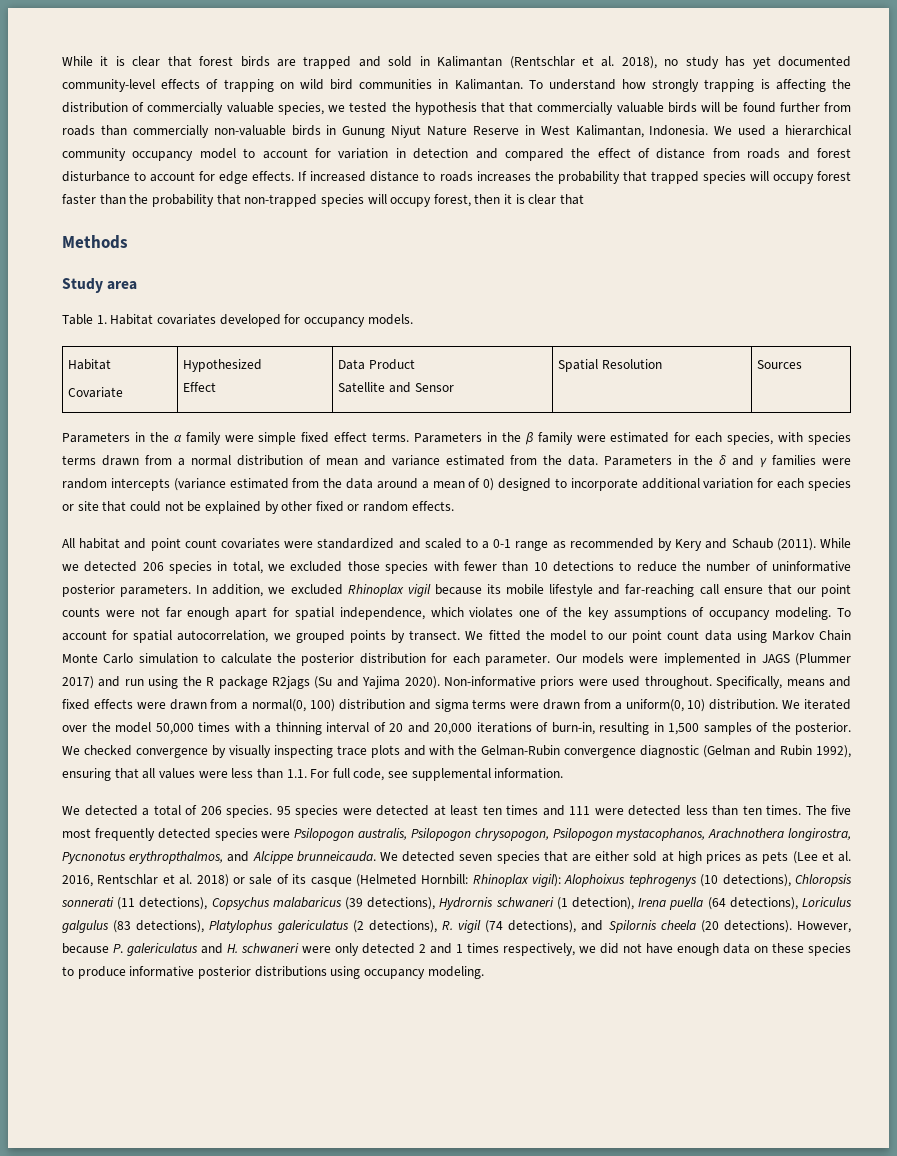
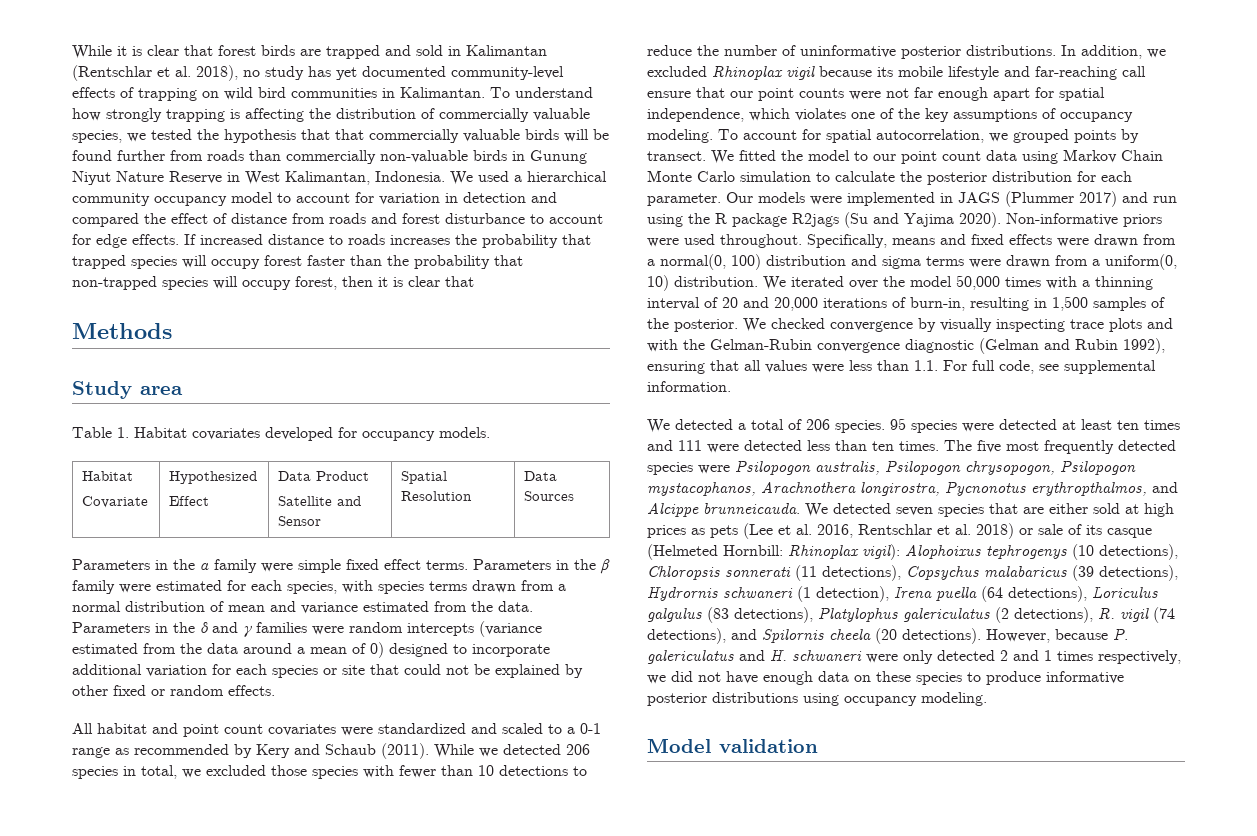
  Table 1. Habitat covariates developed for occupancy models.
  Habitat
  Covariate | Hypothesized
  Effect | Data Product
- Satellite and Sensor | Spatial Resolution | Sources
+ Satellite and Sensor | Spatial Resolution | Data Sources
- While we detected 206 species in total, we excluded those species with fewer than 10 detections to reduce the number of uninformative posterior parameters.
+ While we detected 206 species in total, we excluded those species with fewer than 10 detections to reduce the number of uninformative posterior distributions.
+ Model validation

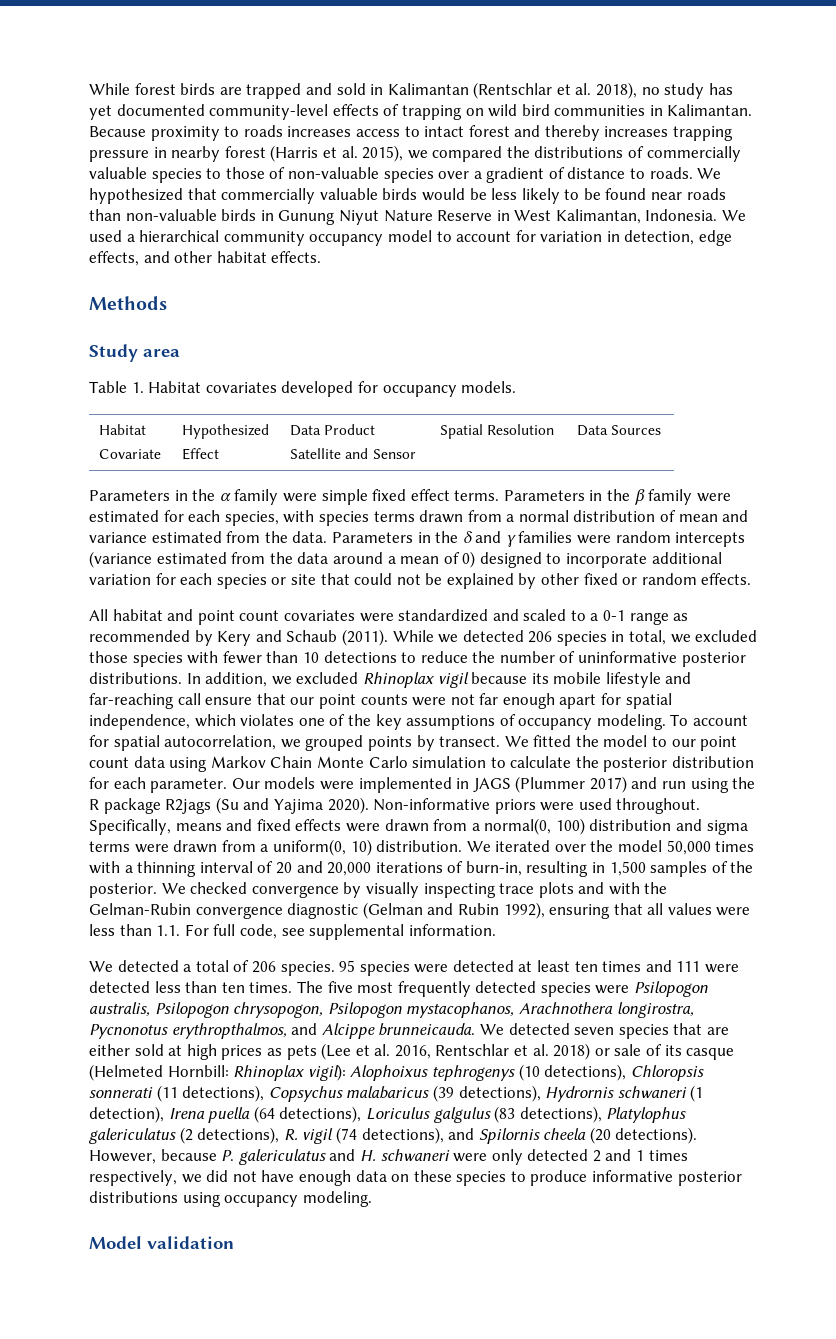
- While it is clear that forest birds are trapped and sold in Kalimantan (Rentschlar et al. 2018), no study has yet documented community-level effects of trapping on wild bird communities in Kalimantan.
+ While forest birds are trapped and sold in Kalimantan (Rentschlar et al. 2018), no study has yet documented community-level effects of trapping on wild bird communities in Kalimantan.
- To understand how strongly trapping is affecting the distribution of commercially valuable species, we tested the hypothesis that that commercially valuable birds will be found further from roads than commercially non-valuable birds in Gunung Niyut Nature Reserve in West Kalimantan, Indonesia.
+ Because proximity to roads increases access to intact forest and thereby increases trapping pressure in nearby forest (Harris et al. 2015), we compared the distributions of commercially valuable species to those of non-valuable species over a gradient of distance to roads. We hypothesized that commercially valuable birds would be less likely to be found near roads than non-valuable birds in Gunung Niyut Nature Reserve in West Kalimantan, Indonesia.
- We used a hierarchical community occupancy model to account for variation in detection and compared the effect of distance from roads and forest disturbance to account for edge effects. If increased distance to roads increases the probability that trapped species will occupy forest faster than the probability that non-trapped species will occupy forest, then it is clear that
+ We used a hierarchical community occupancy model to account for variation in detection, edge effects, and other habitat effects.

